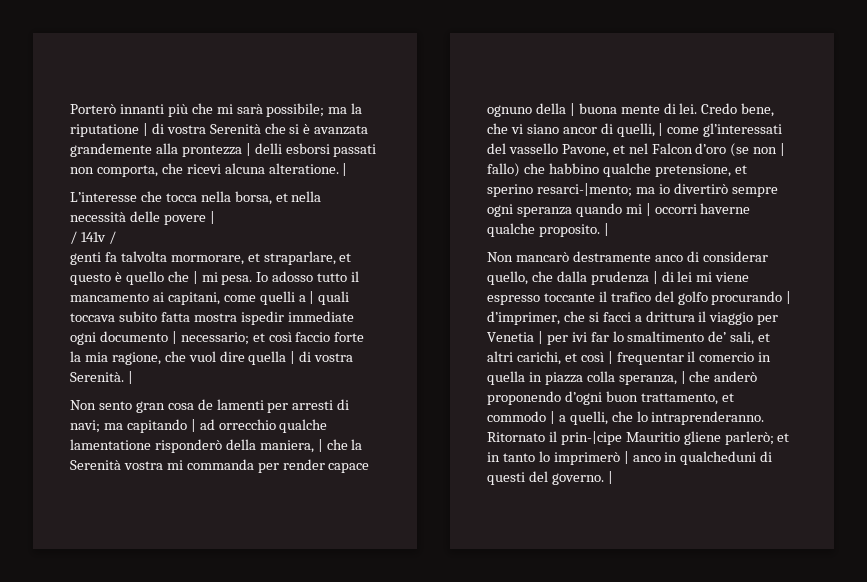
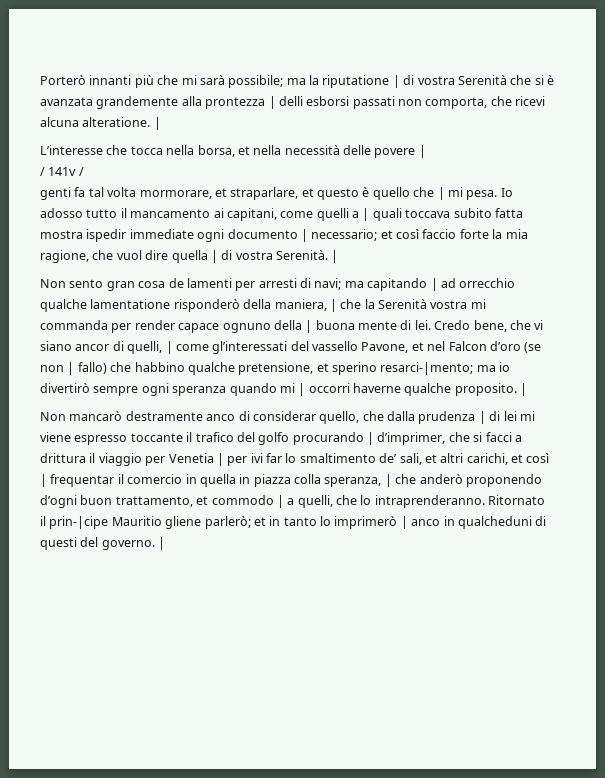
- genti fa talvolta mormorare, et straparlare, et questo è quello che | mi pesa.
+ genti fa tal volta mormorare, et straparlare, et questo è quello che | mi pesa.

